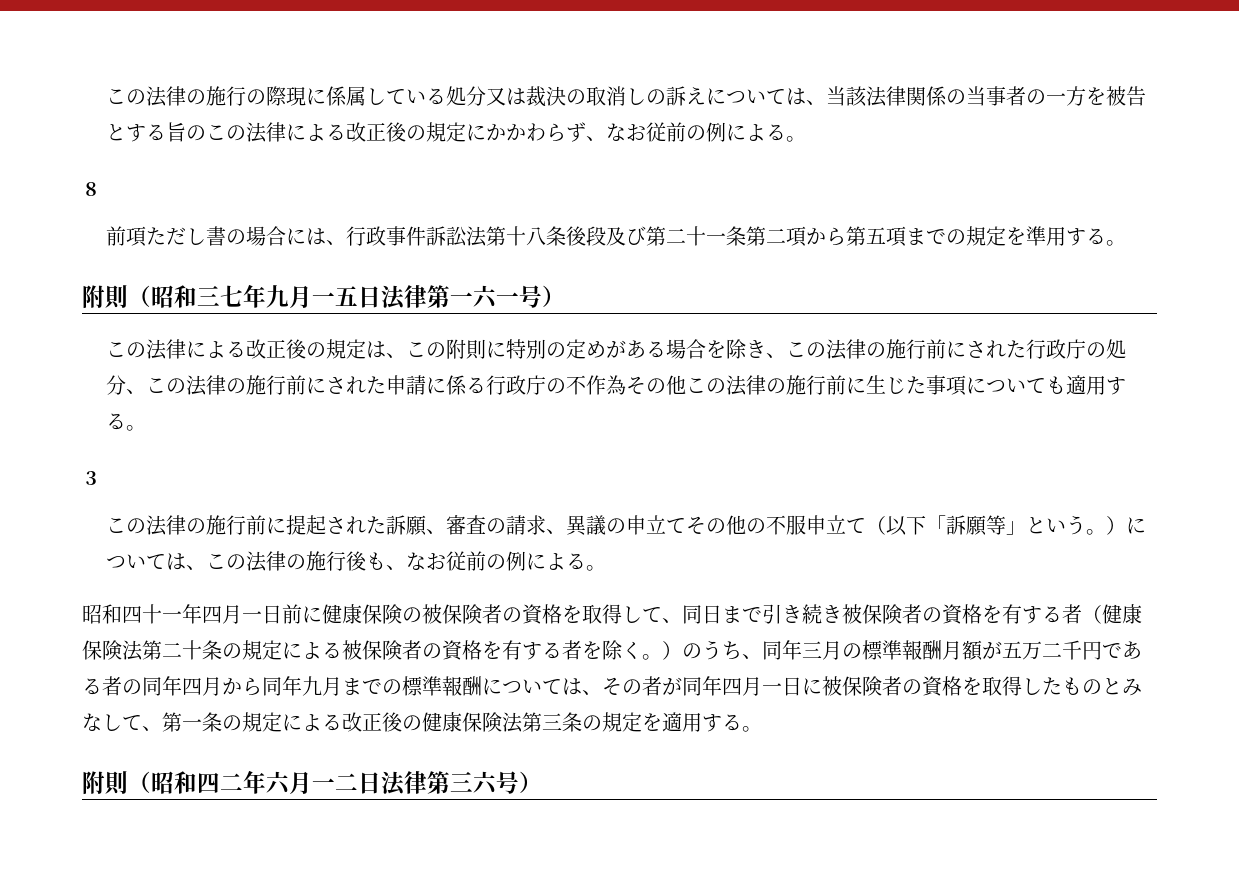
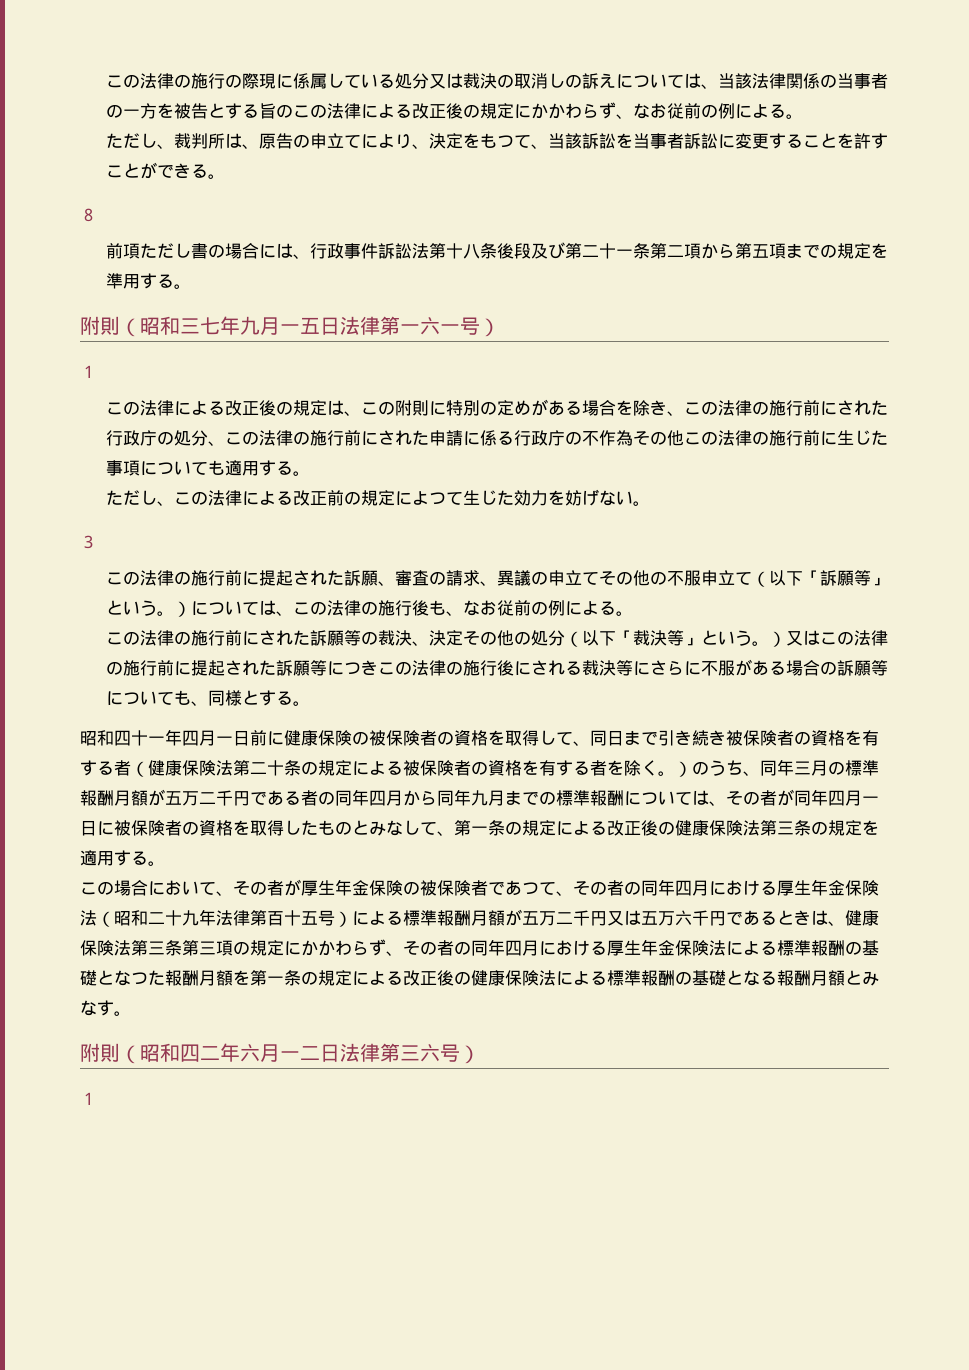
+ ただし、裁判所は、原告の申立てにより、決定をもつて、当該訴訟を当事者訴訟に変更することを許すことができる。
  附則（昭和三七年九月一五日法律第一六一号）
+ １
+ ただし、この法律による改正前の規定によつて生じた効力を妨げない。
+ この法律の施行前にされた訴願等の裁決、決定その他の処分（以下「裁決等」という。）又はこの法律の施行前に提起された訴願等につきこの法律の施行後にされる裁決等にさらに不服がある場合の訴願等についても、同様とする。
+ この場合において、その者が厚生年金保険の被保険者であつて、その者の同年四月における厚生年金保険法（昭和二十九年法律第百十五号）による標準報酬月額が五万二千円又は五万六千円であるときは、健康保険法第三条第三項の規定にかかわらず、その者の同年四月における厚生年金保険法による標準報酬の基礎となつた報酬月額を第一条の規定による改正後の健康保険法による標準報酬の基礎となる報酬月額とみなす。
  附則（昭和四二年六月一二日法律第三六号）
+ １

